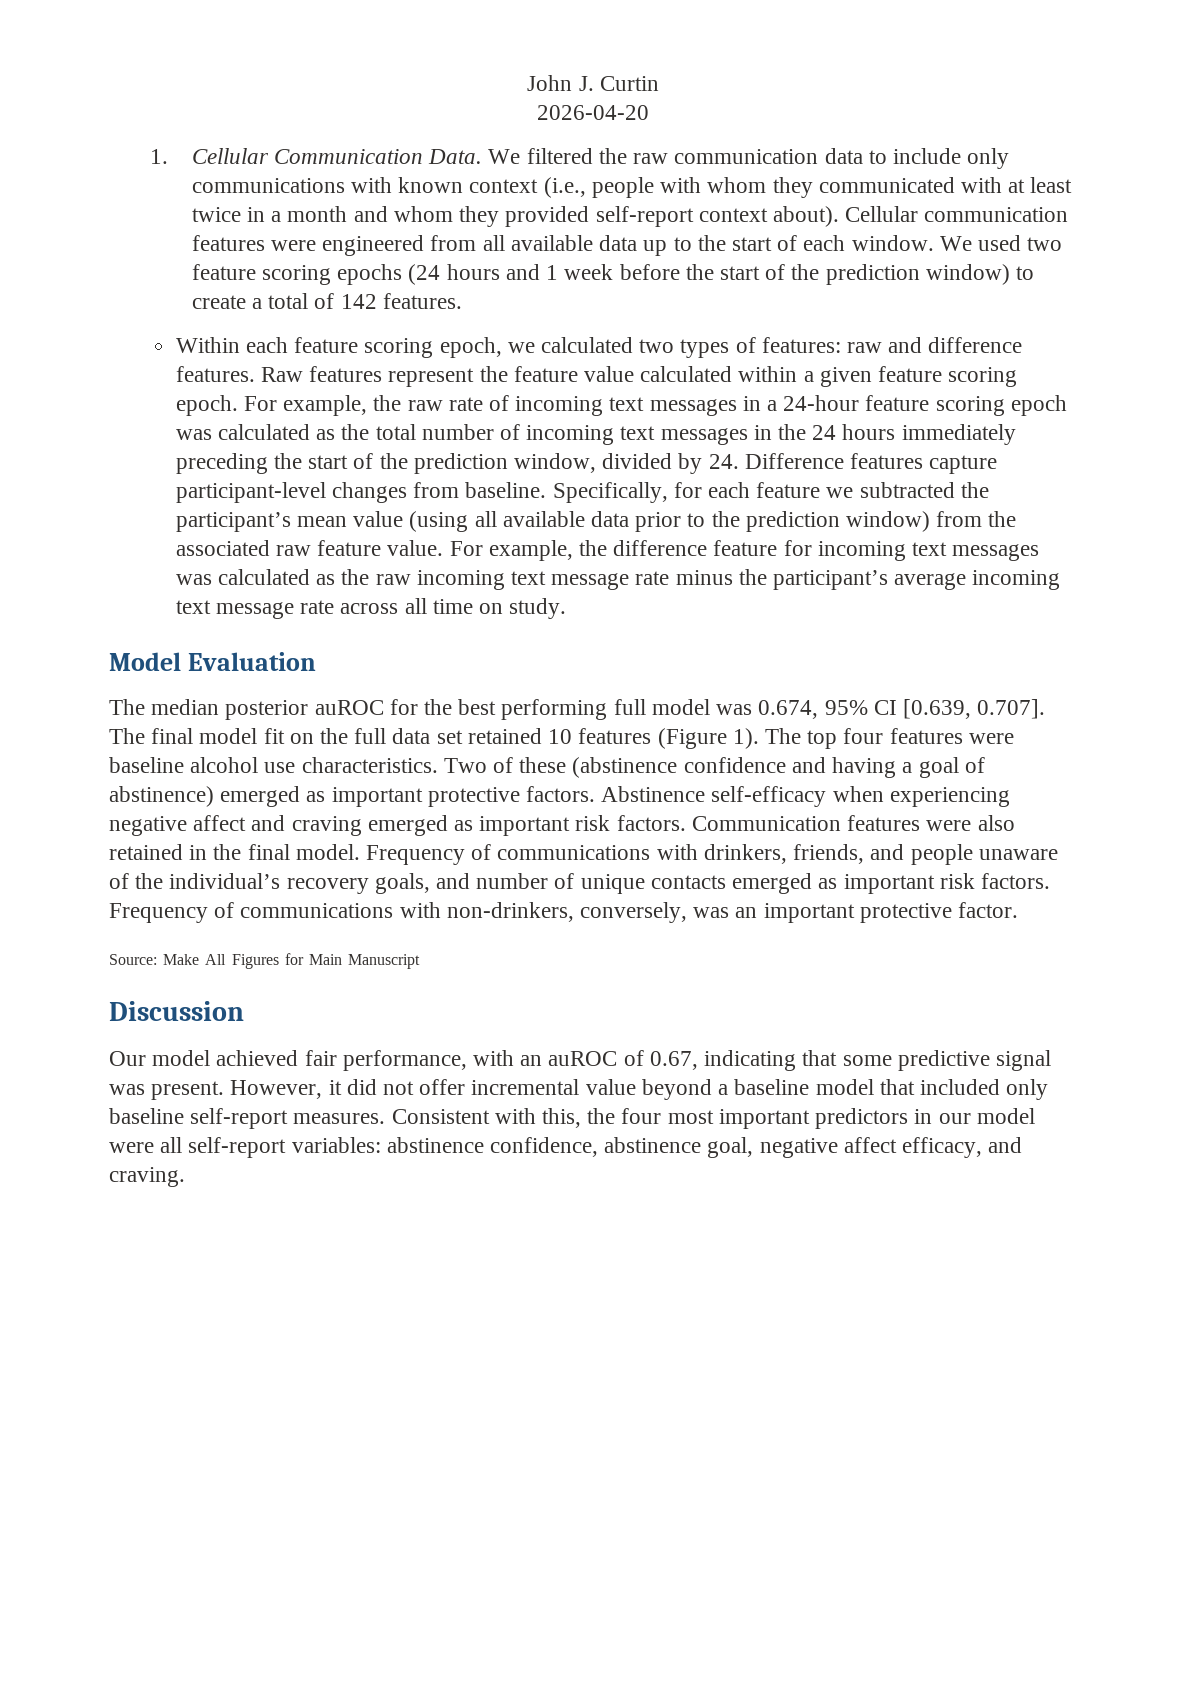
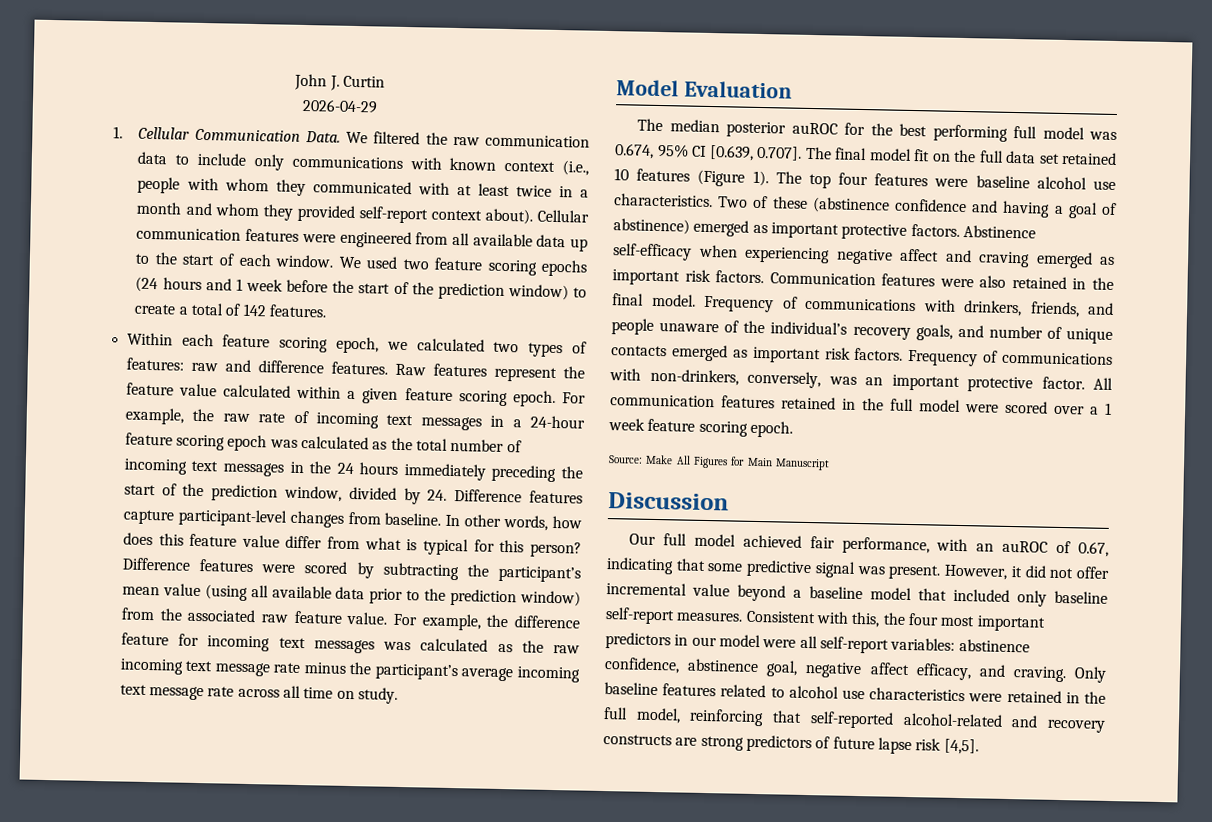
- 2026-04-20
+ 2026-04-29
- Specifically, for each feature we subtracted the participant’s mean value (using all available data prior to the prediction window) from the associated raw feature value.
+ In other words, how does this feature value differ from what is typical for this person? Difference features were scored by subtracting the participant’s mean value (using all available data prior to the prediction window) from the associated raw feature value.
+ All communication features retained in the full model were scored over a 1 week feature scoring epoch.
- Our model achieved fair performance, with an auROC of 0.67, indicating that some predictive signal was present.
+ Our full model achieved fair performance, with an auROC of 0.67, indicating that some predictive signal was present.
+ Only baseline features related to alcohol use characteristics were retained in the full model, reinforcing that self-reported alcohol-related and recovery constructs are strong predictors of future lapse risk [4,5].

